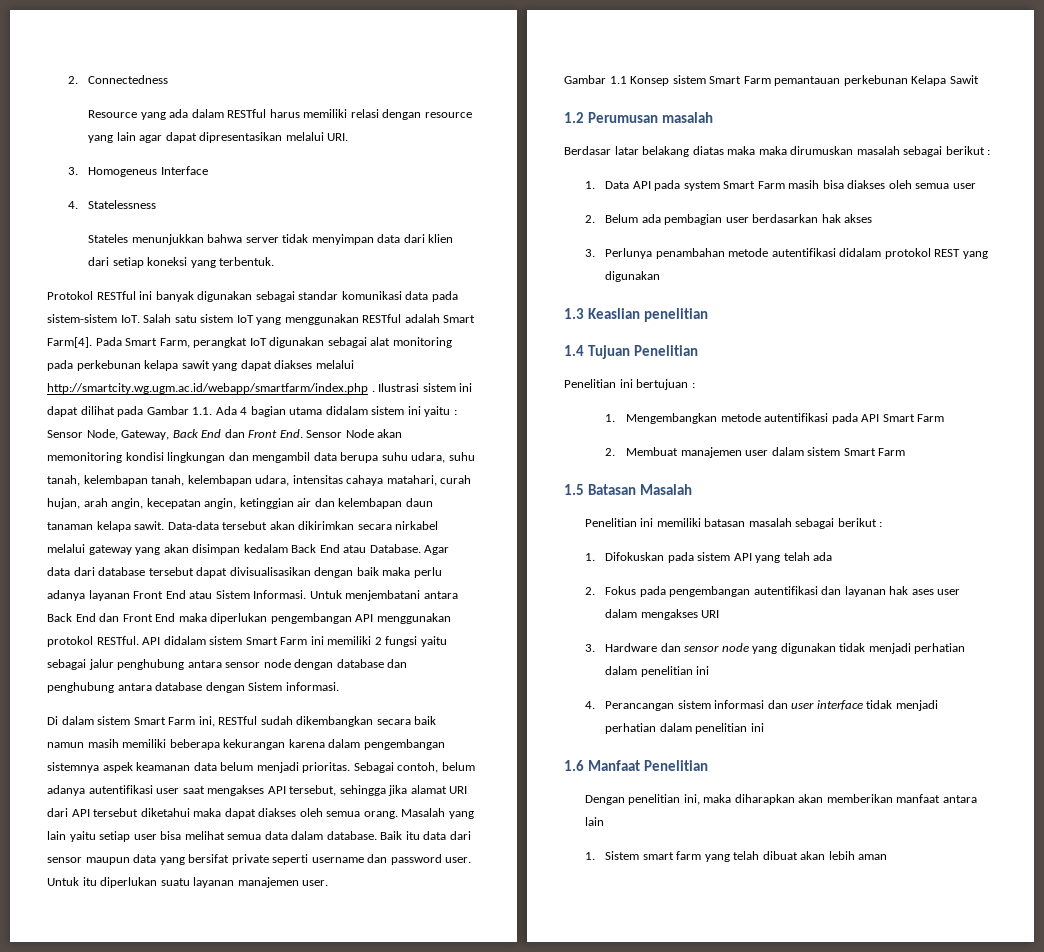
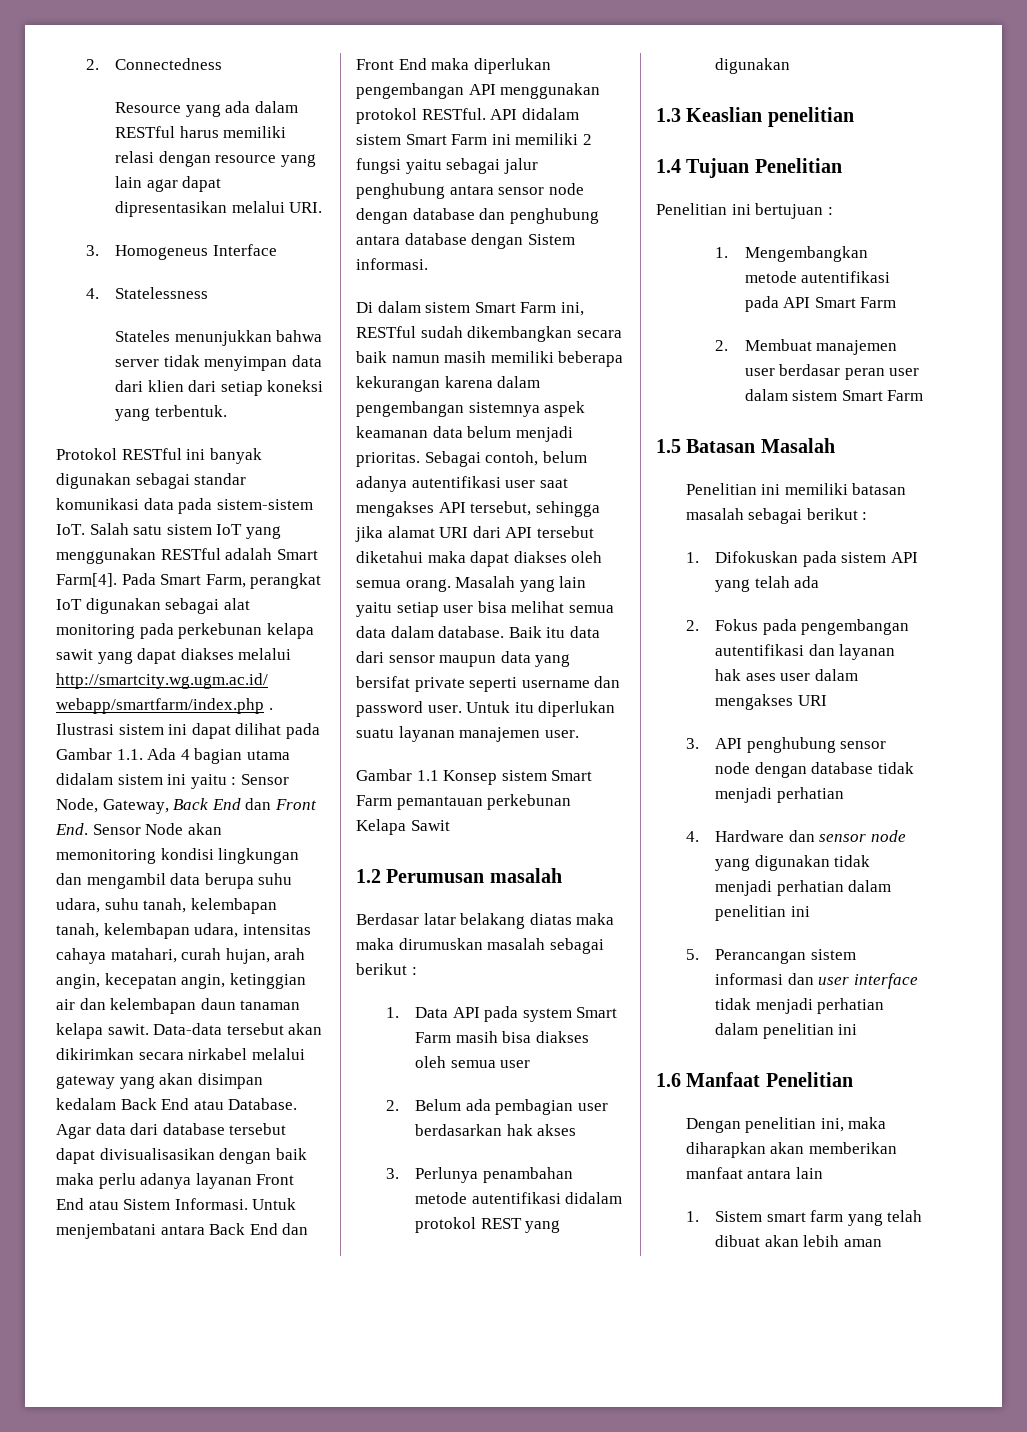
- 2. Membuat manajemen user dalam sistem Smart Farm
+ 2. Membuat manajemen user berdasar peran user dalam sistem Smart Farm
- 3. Hardware dan sensor node yang digunakan tidak menjadi perhatian dalam penelitian ini
+ 3. API penghubung sensor node dengan database tidak menjadi perhatian
+ 4. Hardware dan sensor node yang digunakan tidak menjadi perhatian dalam penelitian ini
- 4. Perancangan sistem informasi dan user interface tidak menjadi perhatian dalam penelitian ini
+ 5. Perancangan sistem informasi dan user interface tidak menjadi perhatian dalam penelitian ini

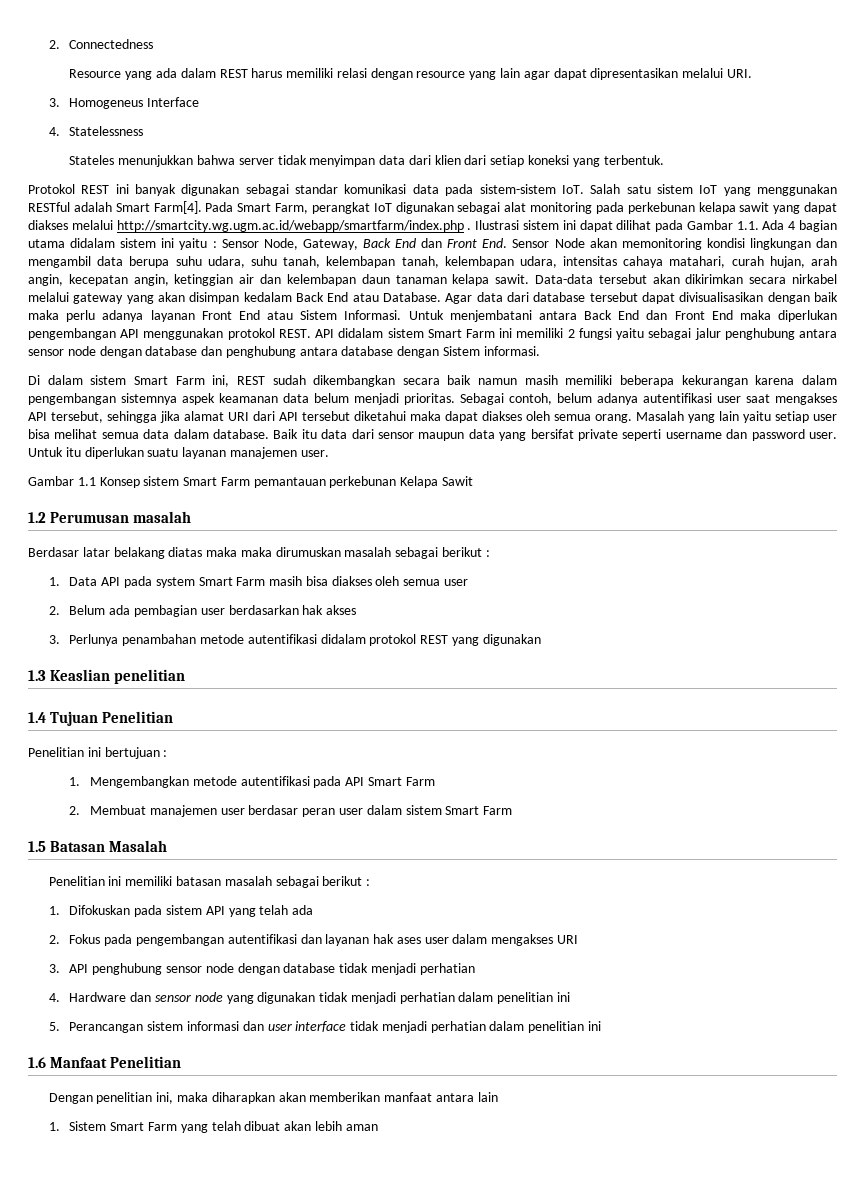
- Resource yang ada dalam RESTful harus memiliki relasi dengan resource yang lain agar dapat dipresentasikan melalui URI.
+ Resource yang ada dalam REST harus memiliki relasi dengan resource yang lain agar dapat dipresentasikan melalui URI.
- Protokol RESTful ini banyak digunakan sebagai standar komunikasi data pada sistem-sistem IoT. Salah satu sistem IoT yang menggunakan RESTful adalah Smart Farm[4].
+ Protokol REST ini banyak digunakan sebagai standar komunikasi data pada sistem-sistem IoT. Salah satu sistem IoT yang menggunakan RESTful adalah Smart Farm[4].
- Untuk menjembatani antara Back End dan Front End maka diperlukan pengembangan API menggunakan protokol RESTful.
+ Untuk menjembatani antara Back End dan Front End maka diperlukan pengembangan API menggunakan protokol REST.
- Di dalam sistem Smart Farm ini, RESTful sudah dikembangkan secara baik namun masih memiliki beberapa kekurangan karena dalam pengembangan sistemnya aspek keamanan data belum menjadi prioritas.
+ Di dalam sistem Smart Farm ini, REST sudah dikembangkan secara baik namun masih memiliki beberapa kekurangan karena dalam pengembangan sistemnya aspek keamanan data belum menjadi prioritas.
- 1. Sistem smart farm yang telah dibuat akan lebih aman
+ 1. Sistem Smart Farm yang telah dibuat akan lebih aman

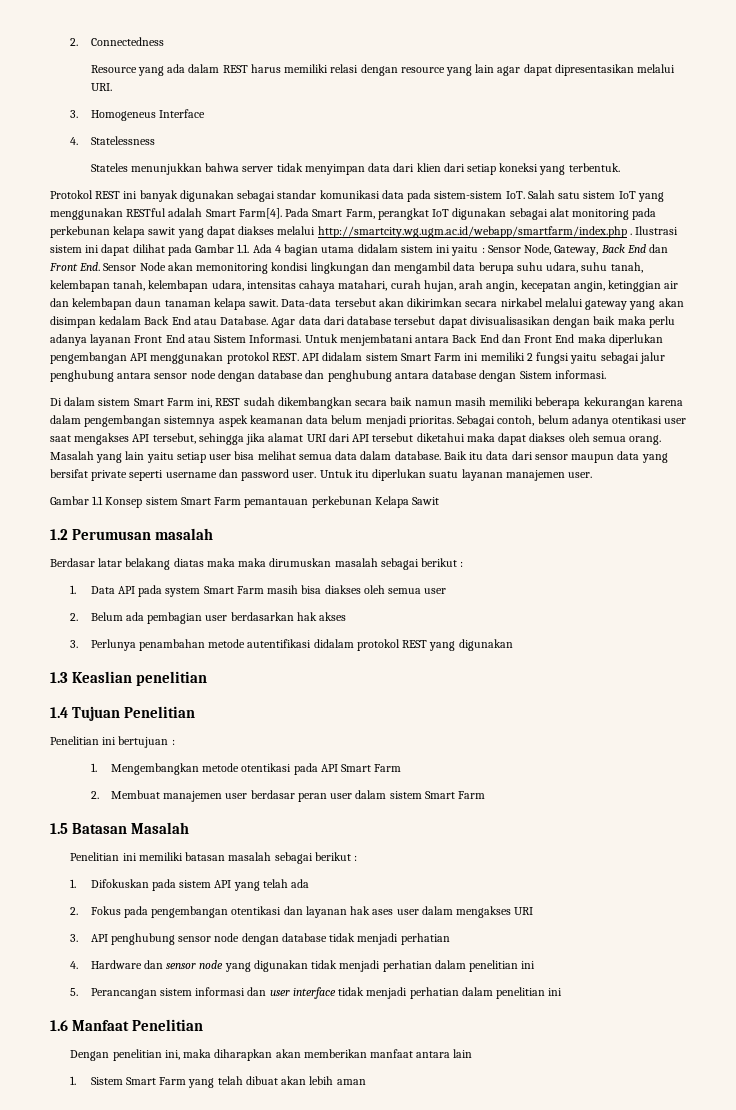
- Sebagai contoh, belum adanya autentifikasi user saat mengakses API tersebut, sehingga jika alamat URI dari API tersebut diketahui maka dapat diakses oleh semua orang.
+ Sebagai contoh, belum adanya otentikasi user saat mengakses API tersebut, sehingga jika alamat URI dari API tersebut diketahui maka dapat diakses oleh semua orang.
- 1. Mengembangkan metode autentifikasi pada API Smart Farm
+ 1. Mengembangkan metode otentikasi pada API Smart Farm
- 2. Fokus pada pengembangan autentifikasi dan layanan hak ases user dalam mengakses URI
+ 2. Fokus pada pengembangan otentikasi dan layanan hak ases user dalam mengakses URI

